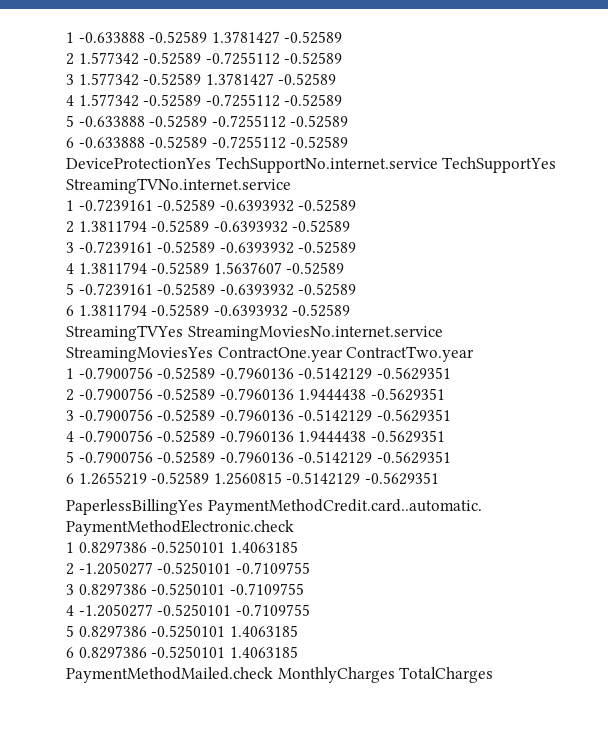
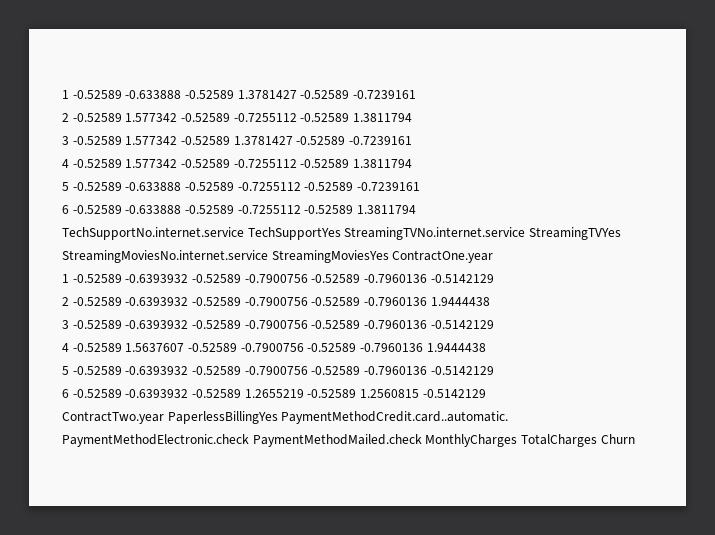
- 1 -0.633888 -0.52589 1.3781427 -0.52589
- 2 1.577342 -0.52589 -0.7255112 -0.52589
- 3 1.577342 -0.52589 1.3781427 -0.52589
- 4 1.577342 -0.52589 -0.7255112 -0.52589
- 5 -0.633888 -0.52589 -0.7255112 -0.52589
- 6 -0.633888 -0.52589 -0.7255112 -0.52589
- DeviceProtectionYes TechSupportNo.internet.service TechSupportYes StreamingTVNo.internet.service
- 1 -0.7239161 -0.52589 -0.6393932 -0.52589
- 2 1.3811794 -0.52589 -0.6393932 -0.52589
- 3 -0.7239161 -0.52589 -0.6393932 -0.52589
- 4 1.3811794 -0.52589 1.5637607 -0.52589
- 5 -0.7239161 -0.52589 -0.6393932 -0.52589
- 6 1.3811794 -0.52589 -0.6393932 -0.52589
- StreamingTVYes StreamingMoviesNo.internet.service StreamingMoviesYes ContractOne.year ContractTwo.year
- 1 -0.7900756 -0.52589 -0.7960136 -0.5142129 -0.5629351
- 2 -0.7900756 -0.52589 -0.7960136 1.9444438 -0.5629351
- 3 -0.7900756 -0.52589 -0.7960136 -0.5142129 -0.5629351
- 4 -0.7900756 -0.52589 -0.7960136 1.9444438 -0.5629351
- 5 -0.7900756 -0.52589 -0.7960136 -0.5142129 -0.5629351
- 6 1.2655219 -0.52589 1.2560815 -0.5142129 -0.5629351
- PaperlessBillingYes PaymentMethodCredit.card..automatic. PaymentMethodElectronic.check
- 1 0.8297386 -0.5250101 1.4063185
- 2 -1.2050277 -0.5250101 -0.7109755
- 3 0.8297386 -0.5250101 -0.7109755
- 4 -1.2050277 -0.5250101 -0.7109755
- 5 0.8297386 -0.5250101 1.4063185
- 6 0.8297386 -0.5250101 1.4063185
- PaymentMethodMailed.check MonthlyCharges TotalCharges
+ 1 -0.52589 -0.633888 -0.52589 1.3781427 -0.52589 -0.7239161
+ 2 -0.52589 1.577342 -0.52589 -0.7255112 -0.52589 1.3811794
+ 3 -0.52589 1.577342 -0.52589 1.3781427 -0.52589 -0.7239161
+ 4 -0.52589 1.577342 -0.52589 -0.7255112 -0.52589 1.3811794
+ 5 -0.52589 -0.633888 -0.52589 -0.7255112 -0.52589 -0.7239161
+ 6 -0.52589 -0.633888 -0.52589 -0.7255112 -0.52589 1.3811794
+ TechSupportNo.internet.service TechSupportYes StreamingTVNo.internet.service StreamingTVYes StreamingMoviesNo.internet.service StreamingMoviesYes ContractOne.year
+ 1 -0.52589 -0.6393932 -0.52589 -0.7900756 -0.52589 -0.7960136 -0.5142129
+ 2 -0.52589 -0.6393932 -0.52589 -0.7900756 -0.52589 -0.7960136 1.9444438
+ 3 -0.52589 -0.6393932 -0.52589 -0.7900756 -0.52589 -0.7960136 -0.5142129
+ 4 -0.52589 1.5637607 -0.52589 -0.7900756 -0.52589 -0.7960136 1.9444438
+ 5 -0.52589 -0.6393932 -0.52589 -0.7900756 -0.52589 -0.7960136 -0.5142129
+ 6 -0.52589 -0.6393932 -0.52589 1.2655219 -0.52589 1.2560815 -0.5142129
+ ContractTwo.year PaperlessBillingYes PaymentMethodCredit.card..automatic. PaymentMethodElectronic.check PaymentMethodMailed.check MonthlyCharges TotalCharges Churn

